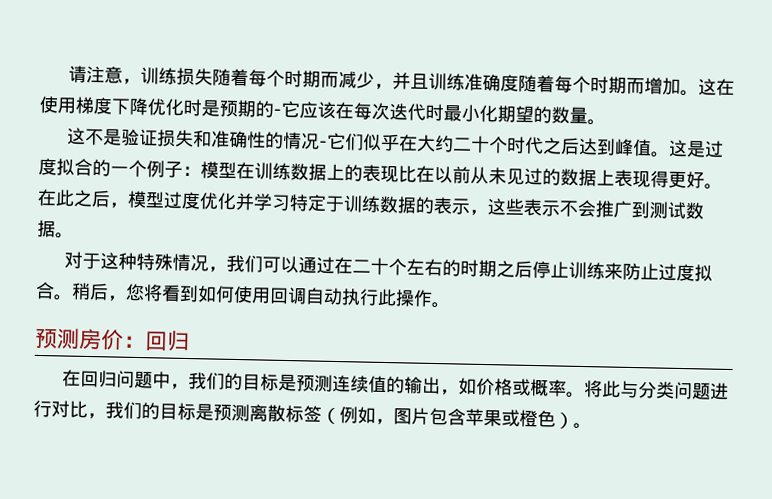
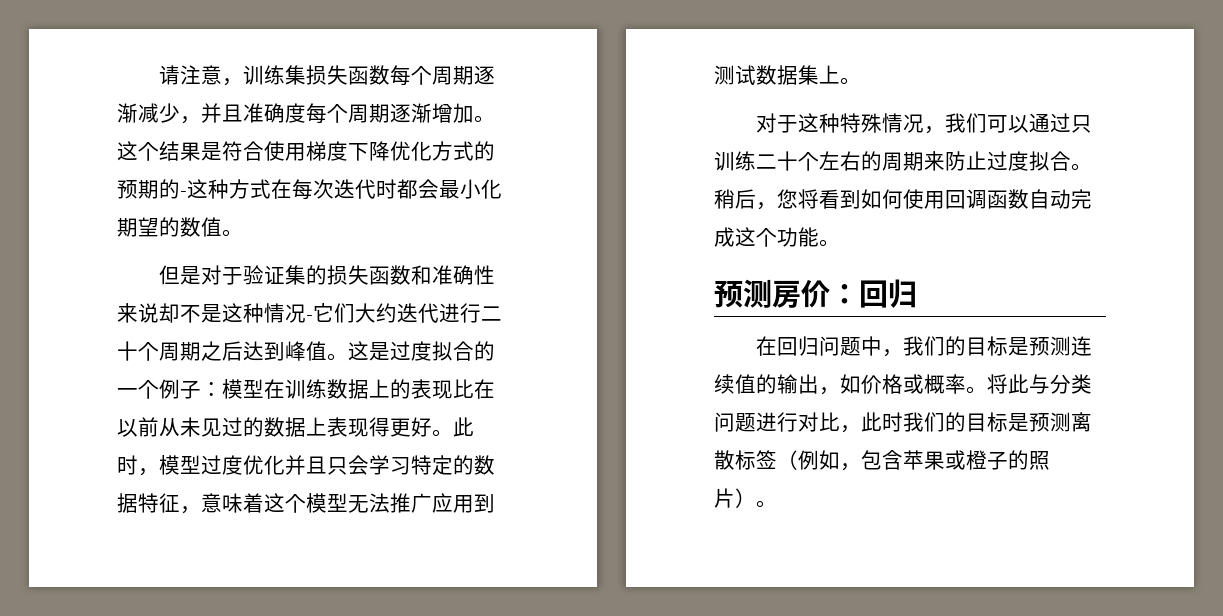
- 请注意，训练损失随着每个时期而减少，并且训练准确度随着每个时期而增加。这在使用梯度下降优化时是预期的-它应该在每次迭代时最小化期望的数量。
- 这不是验证损失和准确性的情况-它们似乎在大约二十个时代之后达到峰值。
+ 请注意，训练集损失函数每个周期逐渐减少，并且准确度每个周期逐渐增加。这个结果是符合使用梯度下降优化方式的预期的-这种方式在每次迭代时都会最小化期望的数值。
+ 但是对于验证集的损失函数和准确性来说却不是这种情况-它们大约迭代进行二十个周期之后达到峰值。
- 在此之后，模型过度优化并学习特定于训练数据的表示，这些表示不会推广到测试数据。
+ 此时，模型过度优化并且只会学习特定的数据特征，意味着这个模型无法推广应用到测试数据集上。
- 对于这种特殊情况，我们可以通过在二十个左右的时期之后停止训练来防止过度拟合。
+ 对于这种特殊情况，我们可以通过只训练二十个左右的周期来防止过度拟合。
- 稍后，您将看到如何使用回调自动执行此操作。
+ 稍后，您将看到如何使用回调函数自动完成这个功能。
- 将此与分类问题进行对比，我们的目标是预测离散标签（例如，图片包含苹果或橙色）。
+ 将此与分类问题进行对比，此时我们的目标是预测离散标签（例如，包含苹果或橙子的照片）。

